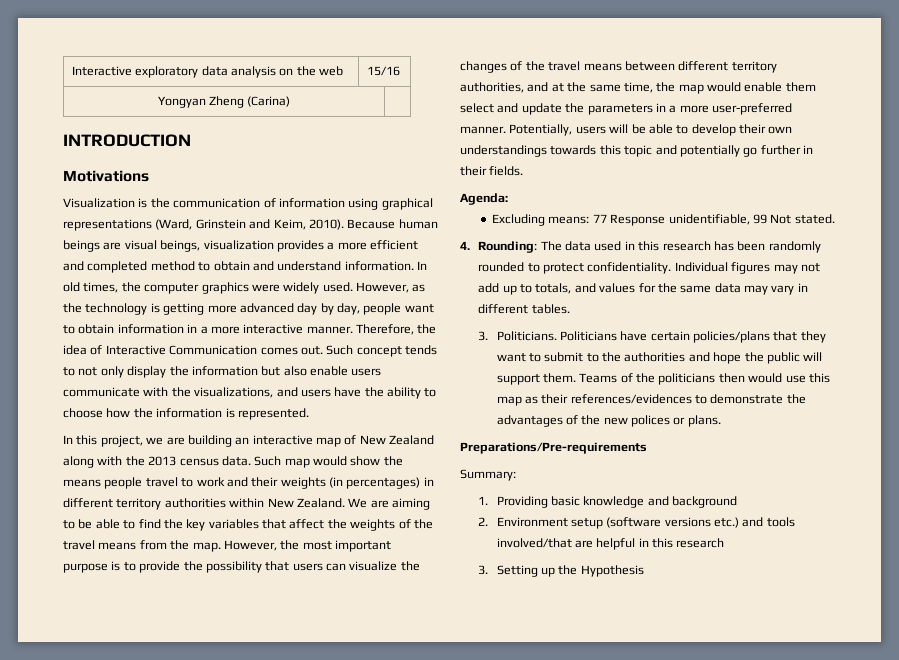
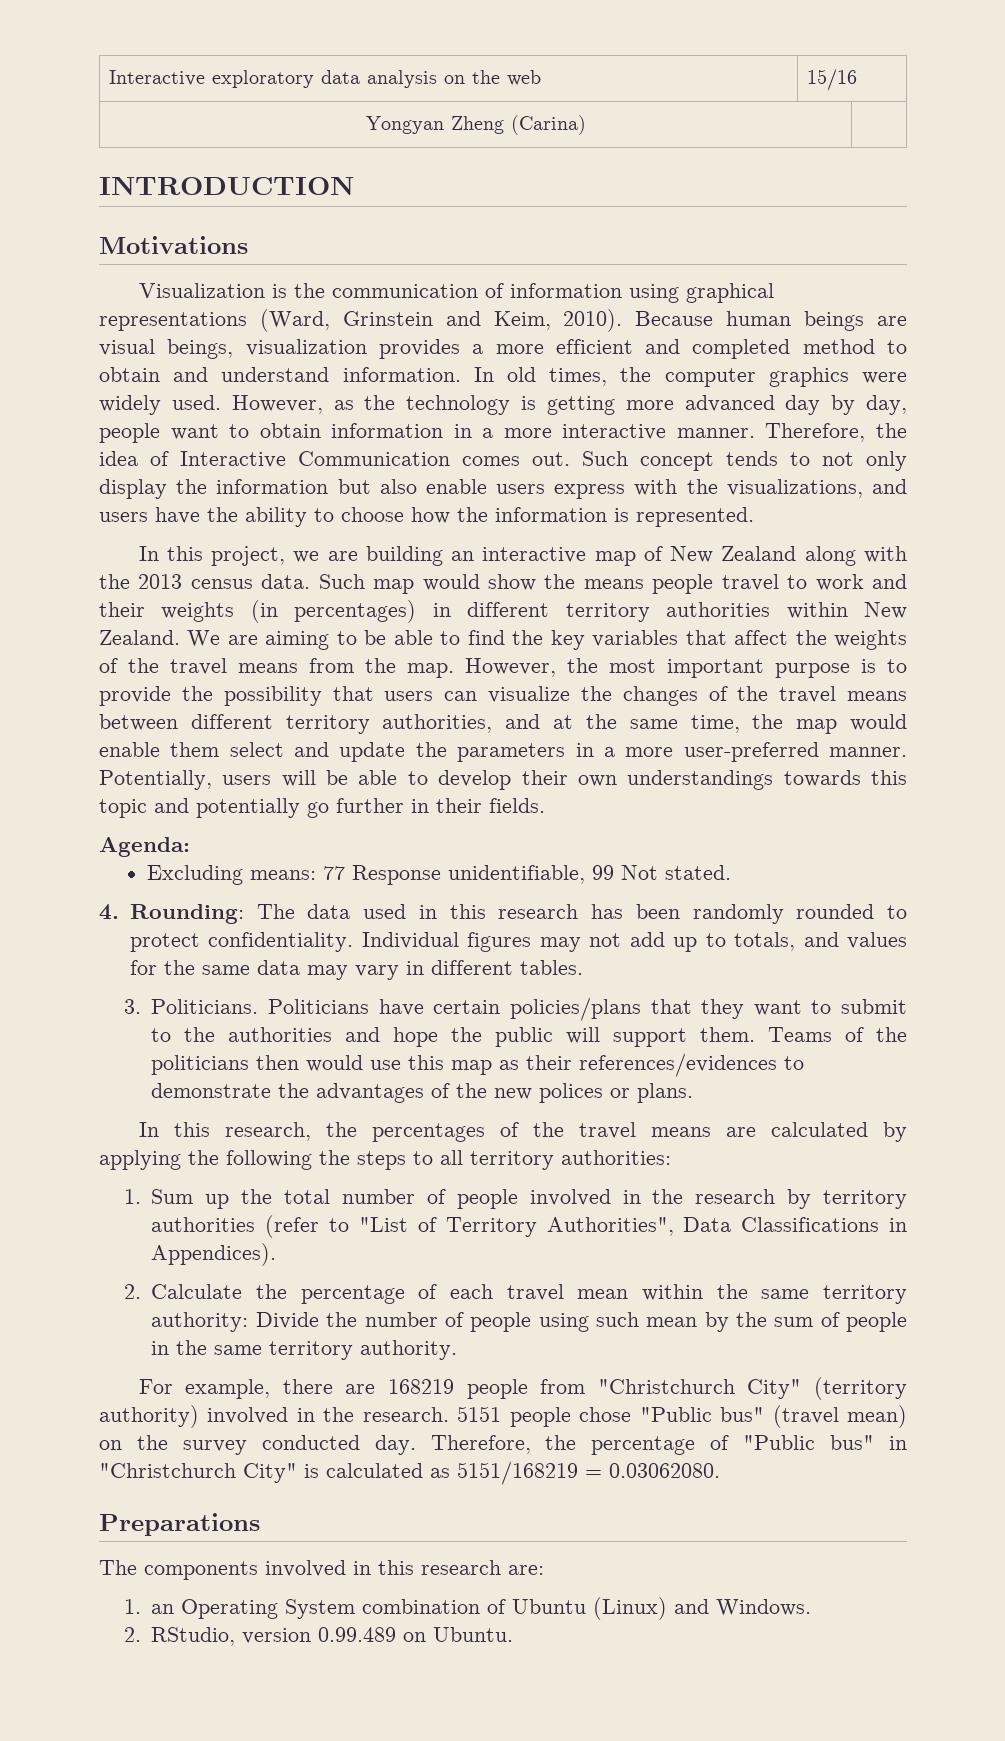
- Such concept tends to not only display the information but also enable users communicate with the visualizations, and users have the ability to choose how the information is represented.
+ Such concept tends to not only display the information but also enable users express with the visualizations, and users have the ability to choose how the information is represented.
- Preparations/Pre-requirements
- Summary:
- 1. Providing basic knowledge and background
- 2. Environment setup (software versions etc.) and tools involved/that are helpful in this research
- 3. Setting up the Hypothesis
+ In this research, the percentages of the travel means are calculated by applying the following the steps to all territory authorities:
+ 1. Sum up the total number of people involved in the research by territory authorities (refer to "List of Territory Authorities", Data Classifications in Appendices).
+ 2. Calculate the percentage of each travel mean within the same territory authority: Divide the number of people using such mean by the sum of people in the same territory authority.
+ For example, there are 168219 people from "Christchurch City" (territory authority) involved in the research. 5151 people chose "Public bus" (travel mean) on the survey conducted day. Therefore, the percentage of "Public bus" in "Christchurch City" is calculated as 5151/168219 = 0.03062080.
+ Preparations
+ The components involved in this research are:
+ 1. an Operating System combination of Ubuntu (Linux) and Windows.
+ 2. RStudio, version 0.99.489 on Ubuntu.

